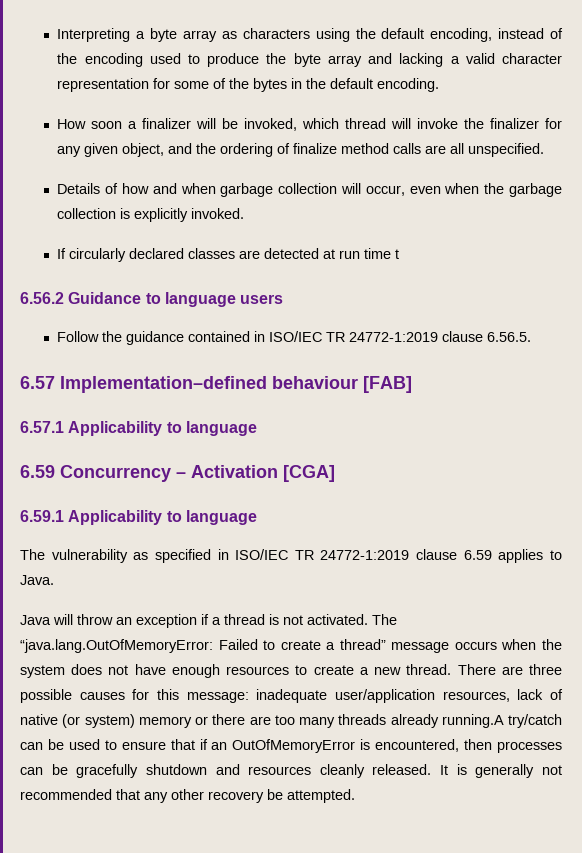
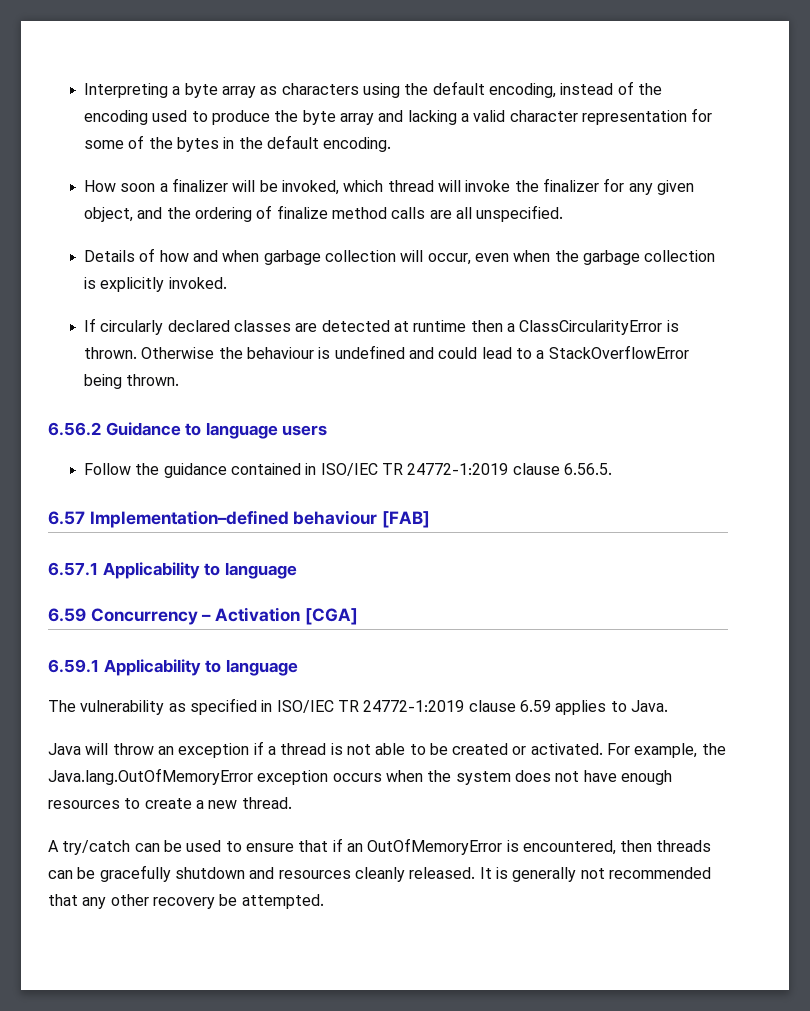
- If circularly declared classes are detected at run time t
+ If circularly declared classes are detected at runtime then a ClassCircularityError is thrown. Otherwise the behaviour is undefined and could lead to a StackOverflowError being thrown.
- Java will throw an exception if a thread is not activated. The “java.lang.OutOfMemoryError: Failed to create a thread” message occurs when the system does not have enough resources to create a new thread. There are three possible causes for this message: inadequate user/application resources, lack of native (or system) memory or there are too many threads already running.A try/catch can be used to ensure that if an OutOfMemoryError is encountered, then processes can be gracefully shutdown and resources cleanly released.
+ Java will throw an exception if a thread is not able to be created or activated. For example, the Java.lang.OutOfMemoryError exception occurs when the system does not have enough resources to create a new thread.
+ A try/catch can be used to ensure that if an OutOfMemoryError is encountered, then threads can be gracefully shutdown and resources cleanly released.

